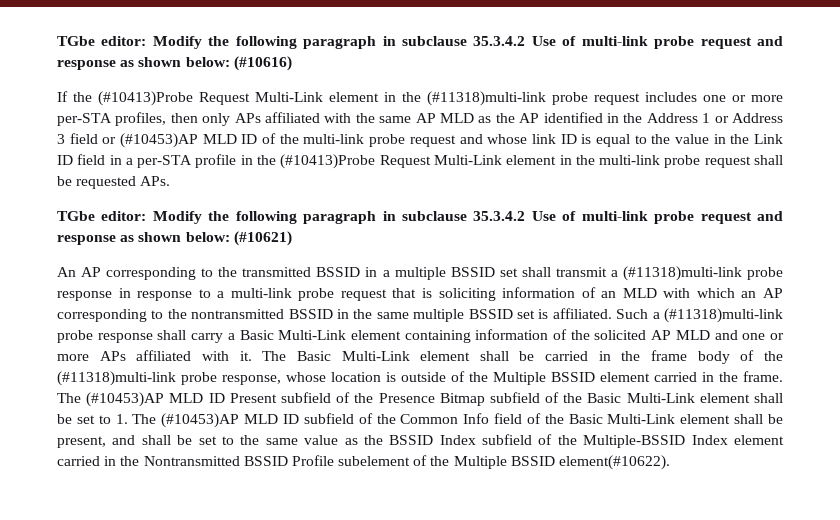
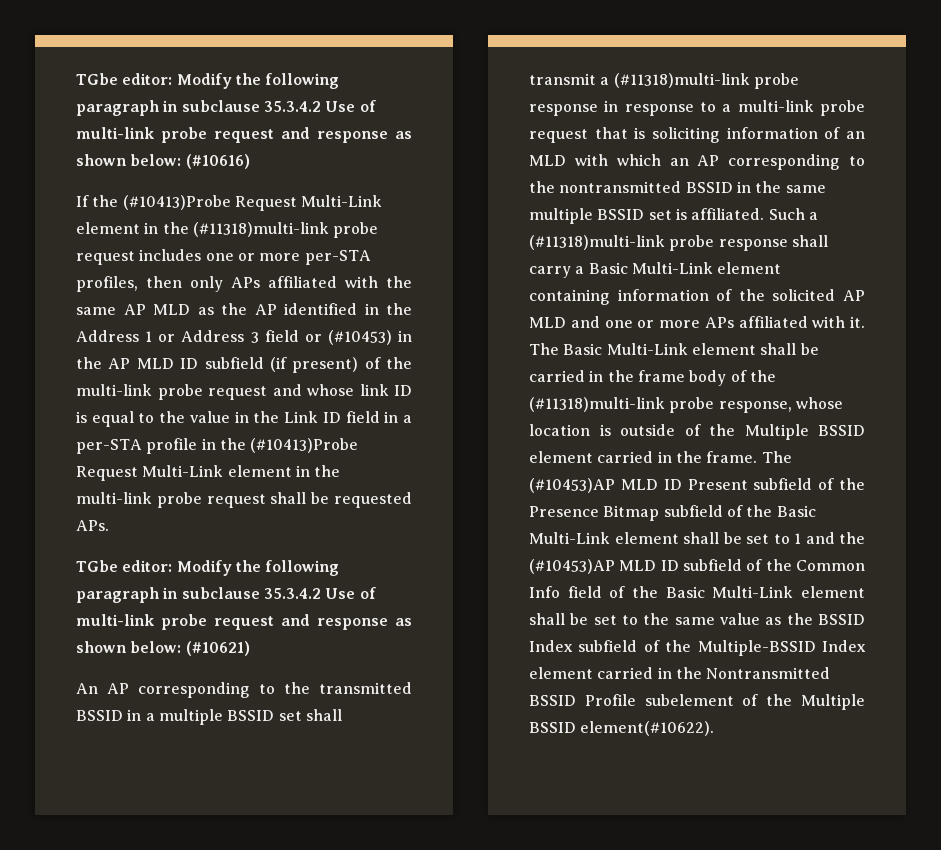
- If the (#10413)Probe Request Multi-Link element in the (#11318)multi-link probe request includes one or more per-STA profiles, then only APs affiliated with the same AP MLD as the AP identified in the Address 1 or Address 3 field or (#10453)AP MLD ID of the multi-link probe request and whose link ID is equal to the value in the Link ID field in a per-STA profile in the (#10413)Probe Request Multi-Link element in the multi-link probe request shall be requested APs.
+ If the (#10413)Probe Request Multi-Link element in the (#11318)multi-link probe request includes one or more per-STA profiles, then only APs affiliated with the same AP MLD as the AP identified in the Address 1 or Address 3 field or (#10453) in the AP MLD ID subfield (if present) of the multi-link probe request and whose link ID is equal to the value in the Link ID field in a per-STA profile in the (#10413)Probe Request Multi-Link element in the multi-link probe request shall be requested APs.
- The (#10453)AP MLD ID Present subfield of the Presence Bitmap subfield of the Basic Multi-Link element shall be set to 1. The (#10453)AP MLD ID subfield of the Common Info field of the Basic Multi-Link element shall be present, and shall be set to the same value as the BSSID Index subfield of the Multiple-BSSID Index element carried in the Nontransmitted BSSID Profile subelement of the Multiple BSSID element(#10622).
+ The (#10453)AP MLD ID Present subfield of the Presence Bitmap subfield of the Basic Multi-Link element shall be set to 1 and the (#10453)AP MLD ID subfield of the Common Info field of the Basic Multi-Link element shall be set to the same value as the BSSID Index subfield of the Multiple-BSSID Index element carried in the Nontransmitted BSSID Profile subelement of the Multiple BSSID element(#10622).

